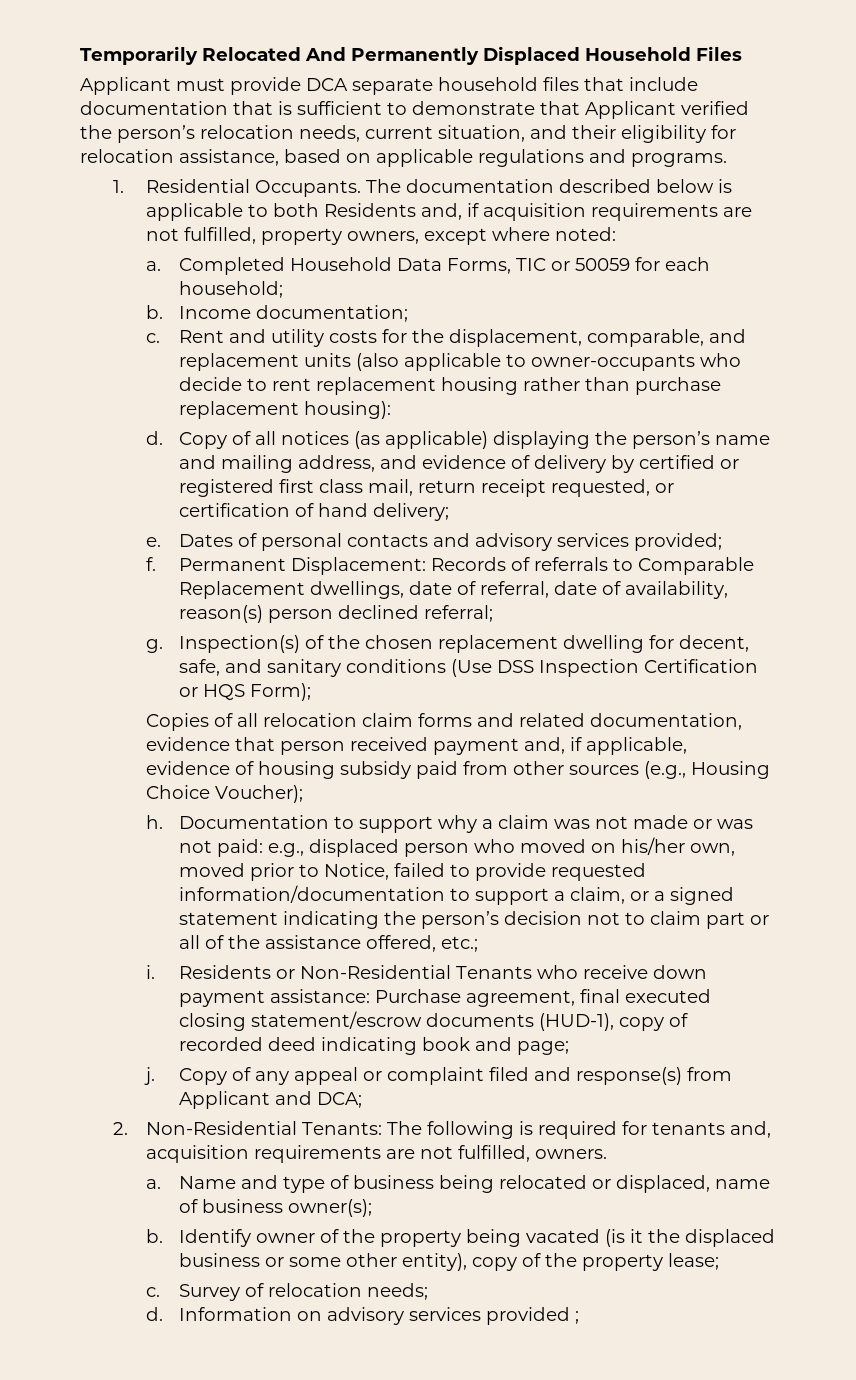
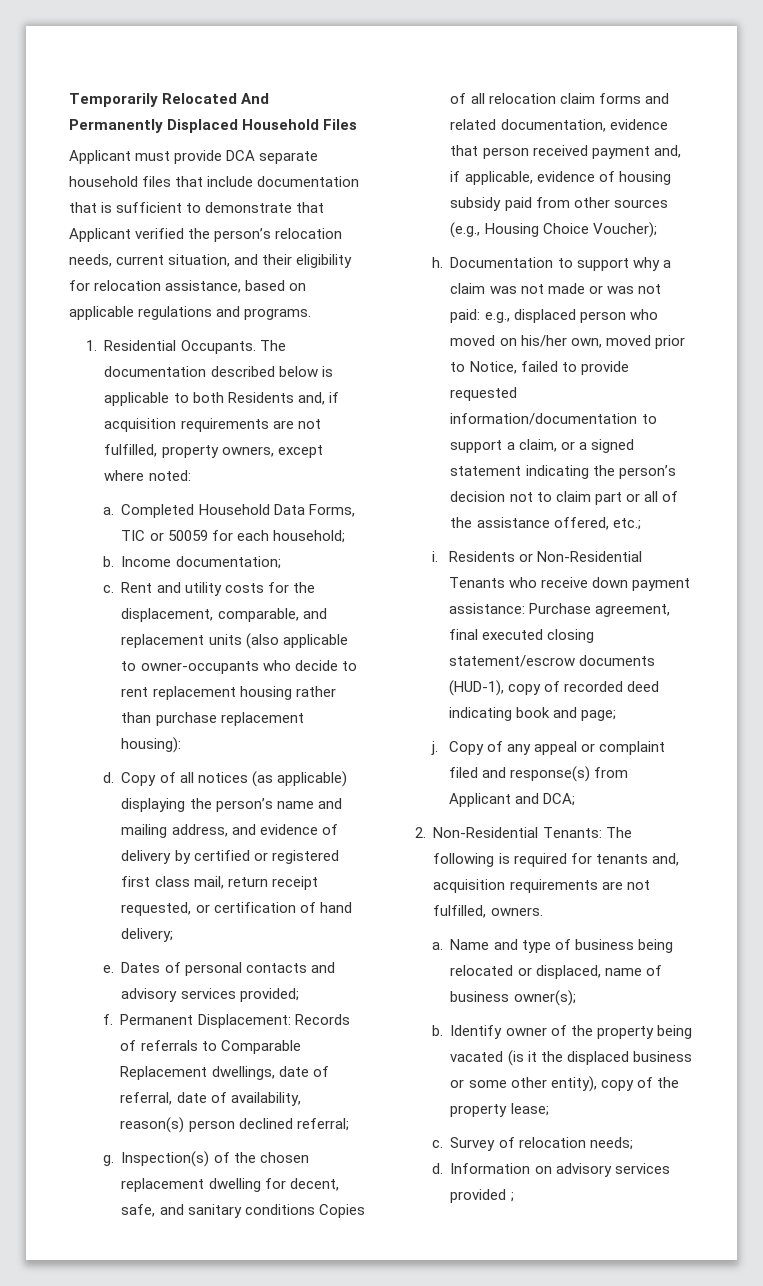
- Inspection(s) of the chosen replacement dwelling for decent, safe, and sanitary conditions (Use DSS Inspection Certification or HQS Form);
- Copies of all relocation claim forms and related documentation, evidence that person received payment and, if applicable, evidence of housing subsidy paid from other sources (e.g., Housing Choice Voucher);
+ Inspection(s) of the chosen replacement dwelling for decent, safe, and sanitary conditions Copies of all relocation claim forms and related documentation, evidence that person received payment and, if applicable, evidence of housing subsidy paid from other sources (e.g., Housing Choice Voucher);

